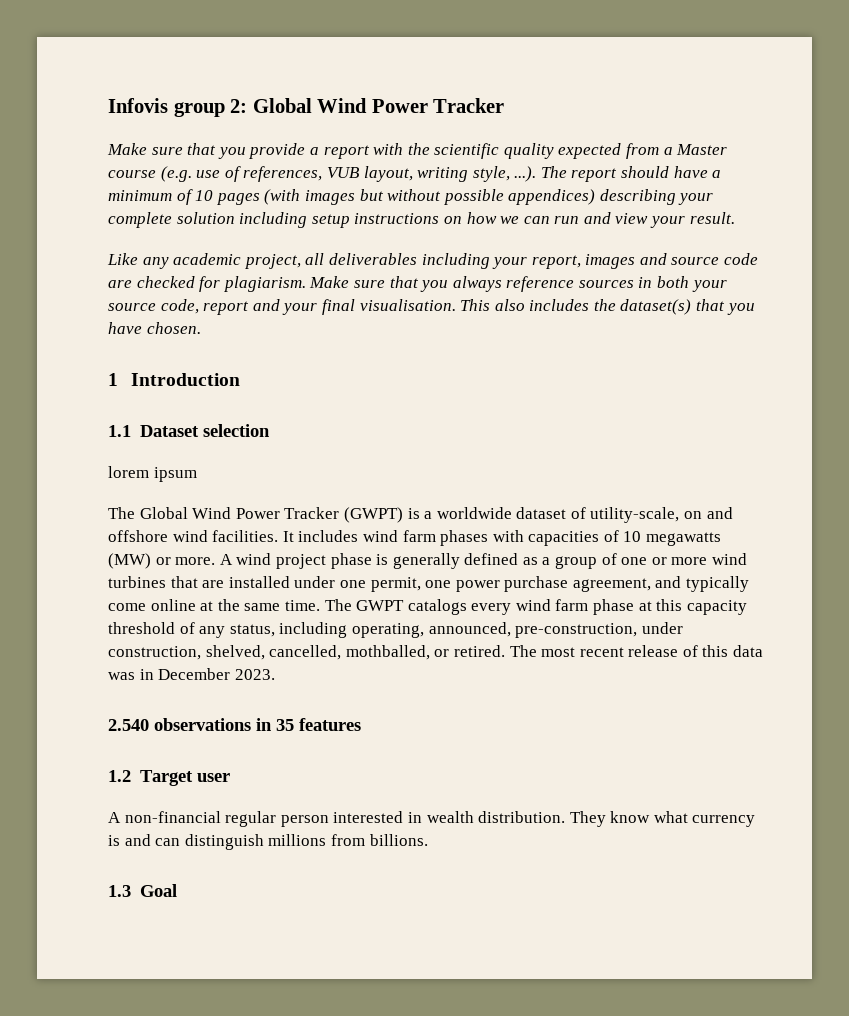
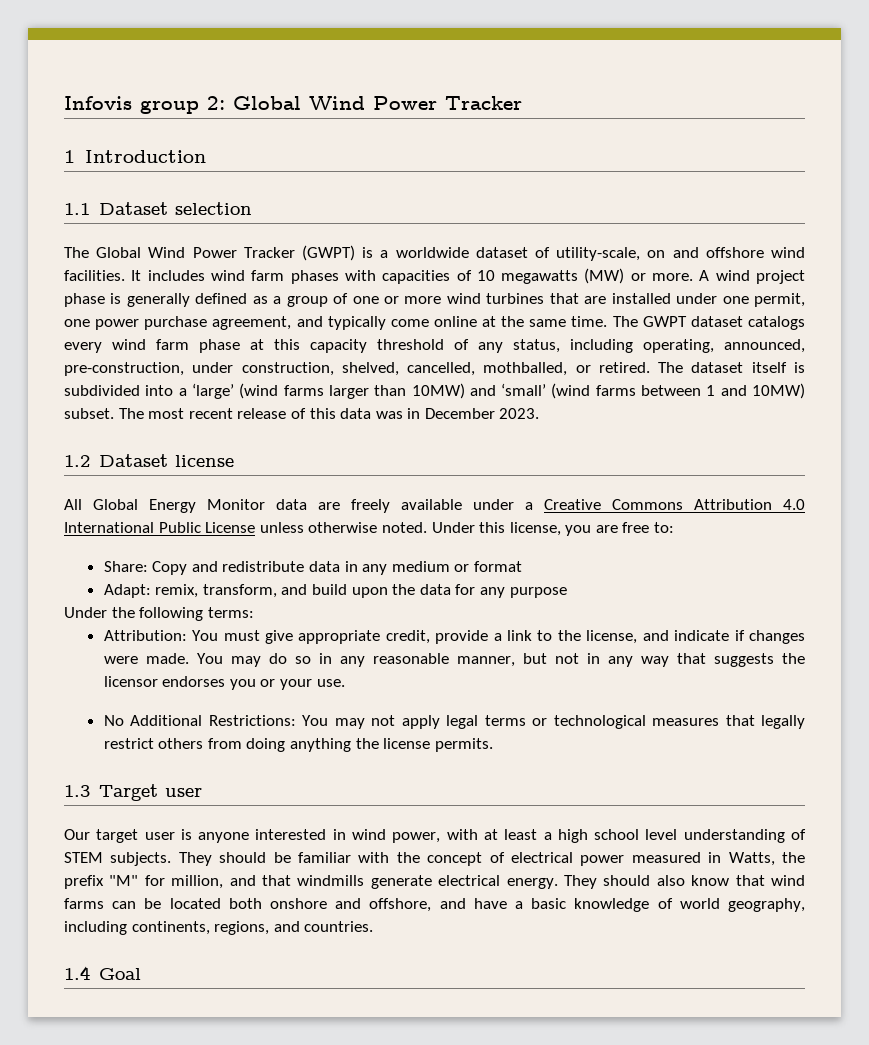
- Make sure that you provide a report with the scientific quality expected from a Master course (e.g. use of references, VUB layout, writing style, ...). The report should have a minimum of 10 pages (with images but without possible appendices) describing your complete solution including setup instructions on how we can run and view your result.
- Like any academic project, all deliverables including your report, images and source code are checked for plagiarism. Make sure that you always reference sources in both your source code, report and your final visualisation. This also includes the dataset(s) that you have chosen.
- lorem ipsum
- The GWPT catalogs every wind farm phase at this capacity threshold of any status, including operating, announced, pre-construction, under construction, shelved, cancelled, mothballed, or retired.
+ The GWPT dataset catalogs every wind farm phase at this capacity threshold of any status, including operating, announced, pre-construction, under construction, shelved, cancelled, mothballed, or retired.
- The most recent release of this data was in December 2023.
+ The dataset itself is subdivided into a ‘large’ (wind farms larger than 10MW) and ‘small’ (wind farms between 1 and 10MW) subset. The most recent release of this data was in December 2023.
- 2.540 observations in 35 features
- 1.2 Target user
- A non-financial regular person interested in wealth distribution. They know what currency is and can distinguish millions from billions.
- 1.3 Goal
+ 1.2 Dataset license
+ All Global Energy Monitor data are freely available under a Creative Commons Attribution 4.0 International Public License unless otherwise noted. Under this license, you are free to:
+ Share: Copy and redistribute data in any medium or format
+ Adapt: remix, transform, and build upon the data for any purpose
+ Under the following terms:
+ Attribution: You must give appropriate credit, provide a link to the license, and indicate if changes were made. You may do so in any reasonable manner, but not in any way that suggests the licensor endorses you or your use.
+ No Additional Restrictions: You may not apply legal terms or technological measures that legally restrict others from doing anything the license permits.
+ 1.3 Target user
+ Our target user is anyone interested in wind power, with at least a high school level understanding of STEM subjects. They should be familiar with the concept of electrical power measured in Watts, the prefix "M" for million, and that windmills generate electrical energy. They should also know that wind farms can be located both onshore and offshore, and have a basic knowledge of world geography, including continents, regions, and countries.
+ 1.4 Goal

